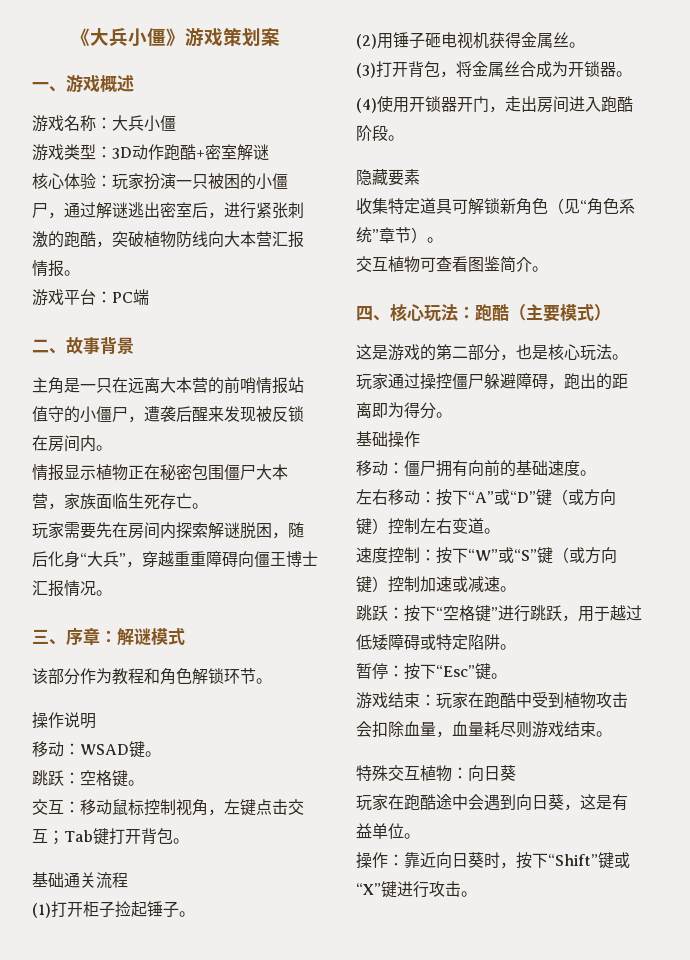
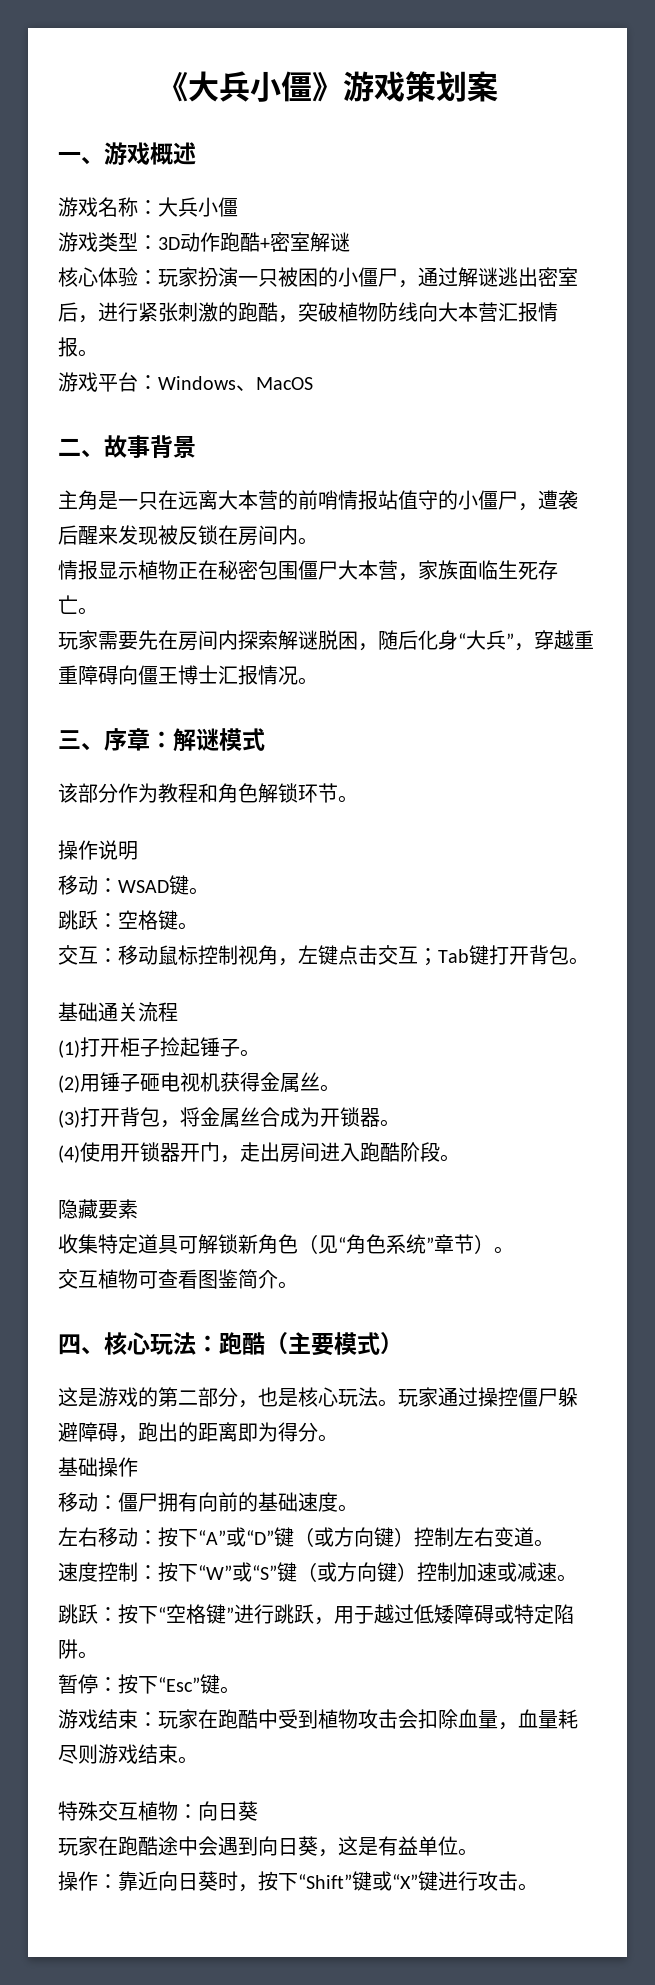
- 游戏平台：PC端
+ 游戏平台：Windows、MacOS

